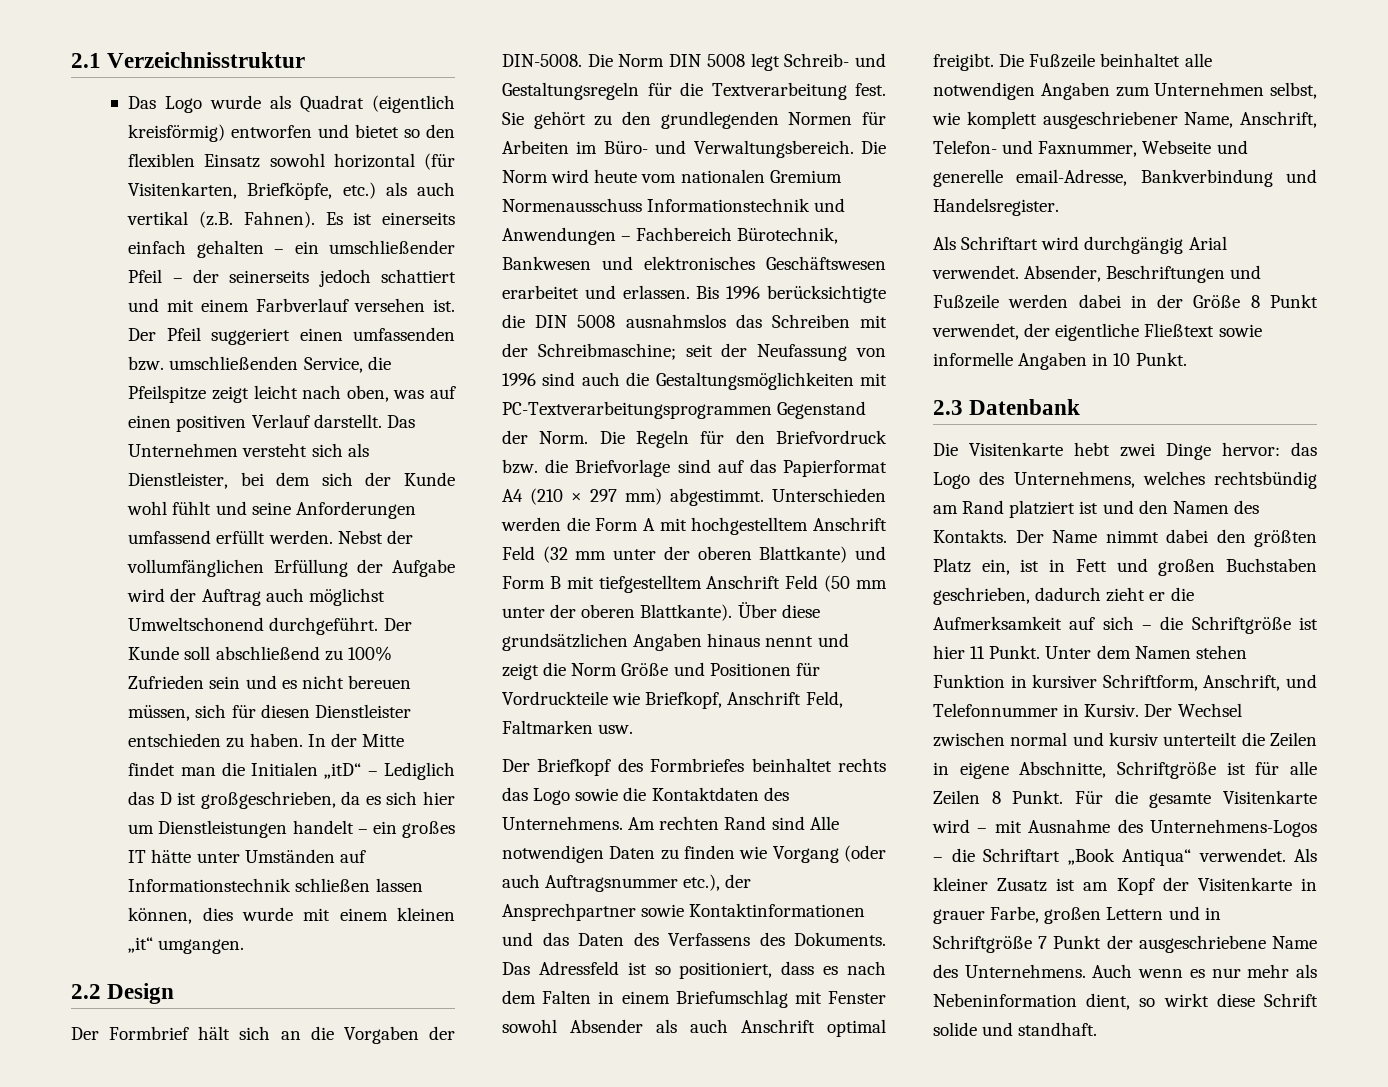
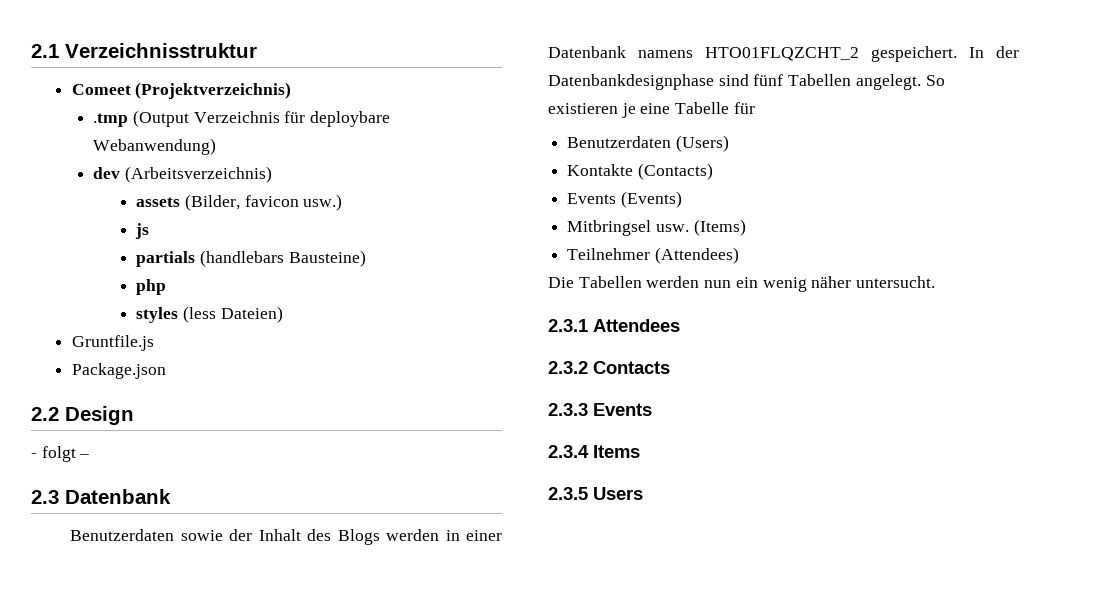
- Das Logo wurde als Quadrat (eigentlich kreisförmig) entworfen und bietet so den flexiblen Einsatz sowohl horizontal (für Visitenkarten, Briefköpfe, etc.) als auch vertikal (z.B. Fahnen). Es ist einerseits einfach gehalten – ein umschließender Pfeil – der seinerseits jedoch schattiert und mit einem Farbverlauf versehen ist. Der Pfeil suggeriert einen umfassenden bzw. umschließenden Service, die Pfeilspitze zeigt leicht nach oben, was auf einen positiven Verlauf darstellt. Das Unternehmen versteht sich als Dienstleister, bei dem sich der Kunde wohl fühlt und seine Anforderungen umfassend erfüllt werden. Nebst der vollumfänglichen Erfüllung der Aufgabe wird der Auftrag auch möglichst Umweltschonend durchgeführt. Der Kunde soll abschließend zu 100% Zufrieden sein und es nicht bereuen müssen, sich für diesen Dienstleister entschieden zu haben. In der Mitte findet man die Initialen „itD“ – Lediglich das D ist großgeschrieben, da es sich hier um Dienstleistungen handelt – ein großes IT hätte unter Umständen auf Informationstechnik schließen lassen können, dies wurde mit einem kleinen „it“ umgangen.
+ Comeet (Projektverzeichnis)
+ .tmp (Output Verzeichnis für deploybare Webanwendung)
+ dev (Arbeitsverzeichnis)
+ assets (Bilder, favicon usw.)
+ js
+ partials (handlebars Bausteine)
+ php
+ styles (less Dateien)
+ Gruntfile.js
+ Package.json
  2.2 Design
- Der Formbrief hält sich an die Vorgaben der DIN-5008. Die Norm DIN 5008 legt Schreib- und Gestaltungsregeln für die Textverarbeitung fest. Sie gehört zu den grundlegenden Normen für Arbeiten im Büro- und Verwaltungsbereich. Die Norm wird heute vom nationalen Gremium Normenausschuss Informationstechnik und Anwendungen – Fachbereich Bürotechnik, Bankwesen und elektronisches Geschäftswesen erarbeitet und erlassen. Bis 1996 berücksichtigte die DIN 5008 ausnahmslos das Schreiben mit der Schreibmaschine; seit der Neufassung von 1996 sind auch die Gestaltungsmöglichkeiten mit PC-Textverarbeitungsprogrammen Gegenstand der Norm. Die Regeln für den Briefvordruck bzw. die Briefvorlage sind auf das Papierformat A4 (210 × 297 mm) abgestimmt. Unterschieden werden die Form A mit hochgestelltem Anschrift Feld (32 mm unter der oberen Blattkante) und Form B mit tiefgestelltem Anschrift Feld (50 mm unter der oberen Blattkante). Über diese grundsätzlichen Angaben hinaus nennt und zeigt die Norm Größe und Positionen für Vordruckteile wie Briefkopf, Anschrift Feld, Faltmarken usw.
- Der Briefkopf des Formbriefes beinhaltet rechts das Logo sowie die Kontaktdaten des Unternehmens. Am rechten Rand sind Alle notwendigen Daten zu finden wie Vorgang (oder auch Auftragsnummer etc.), der Ansprechpartner sowie Kontaktinformationen und das Daten des Verfassens des Dokuments. Das Adressfeld ist so positioniert, dass es nach dem Falten in einem Briefumschlag mit Fenster sowohl Absender als auch Anschrift optimal freigibt. Die Fußzeile beinhaltet alle notwendigen Angaben zum Unternehmen selbst, wie komplett ausgeschriebener Name, Anschrift, Telefon- und Faxnummer, Webseite und generelle email-Adresse, Bankverbindung und Handelsregister.
- Als Schriftart wird durchgängig Arial verwendet. Absender, Beschriftungen und Fußzeile werden dabei in der Größe 8 Punkt verwendet, der eigentliche Fließtext sowie informelle Angaben in 10 Punkt.
+ - folgt –
  2.3 Datenbank
- Die Visitenkarte hebt zwei Dinge hervor: das Logo des Unternehmens, welches rechtsbündig am Rand platziert ist und den Namen des Kontakts. Der Name nimmt dabei den größten Platz ein, ist in Fett und großen Buchstaben geschrieben, dadurch zieht er die Aufmerksamkeit auf sich – die Schriftgröße ist hier 11 Punkt. Unter dem Namen stehen Funktion in kursiver Schriftform, Anschrift, und Telefonnummer in Kursiv. Der Wechsel zwischen normal und kursiv unterteilt die Zeilen in eigene Abschnitte, Schriftgröße ist für alle Zeilen 8 Punkt. Für die gesamte Visitenkarte wird – mit Ausnahme des Unternehmens-Logos – die Schriftart „Book Antiqua“ verwendet. Als kleiner Zusatz ist am Kopf der Visitenkarte in grauer Farbe, großen Lettern und in Schriftgröße 7 Punkt der ausgeschriebene Name des Unternehmens. Auch wenn es nur mehr als Nebeninformation dient, so wirkt diese Schrift solide und standhaft.
+ Benutzerdaten sowie der Inhalt des Blogs werden in einer Datenbank namens HTO01FLQZCHT_2 gespeichert. In der Datenbankdesignphase sind fünf Tabellen angelegt. So existieren je eine Tabelle für
+ Benutzerdaten (Users)
+ Kontakte (Contacts)
+ Events (Events)
+ Mitbringsel usw. (Items)
+ Teilnehmer (Attendees)
+ Die Tabellen werden nun ein wenig näher untersucht.
+ 2.3.1 Attendees
+ 2.3.2 Contacts
+ 2.3.3 Events
+ 2.3.4 Items
+ 2.3.5 Users

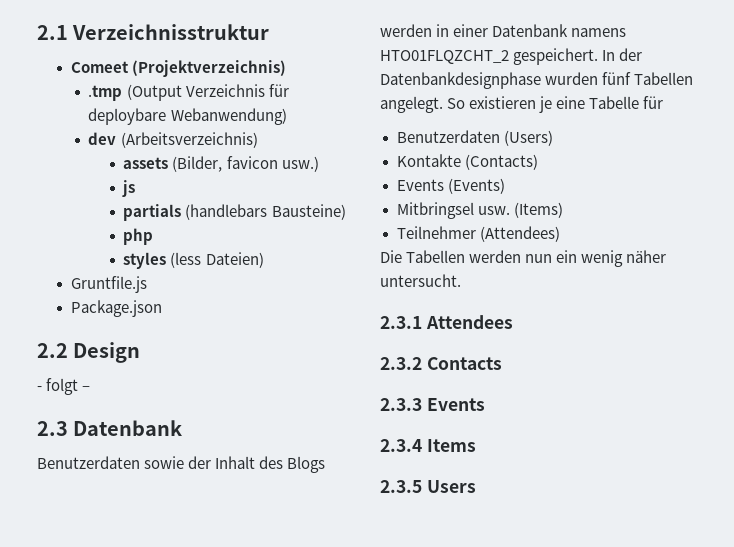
- In der Datenbankdesignphase sind fünf Tabellen angelegt.
+ In der Datenbankdesignphase wurden fünf Tabellen angelegt.

